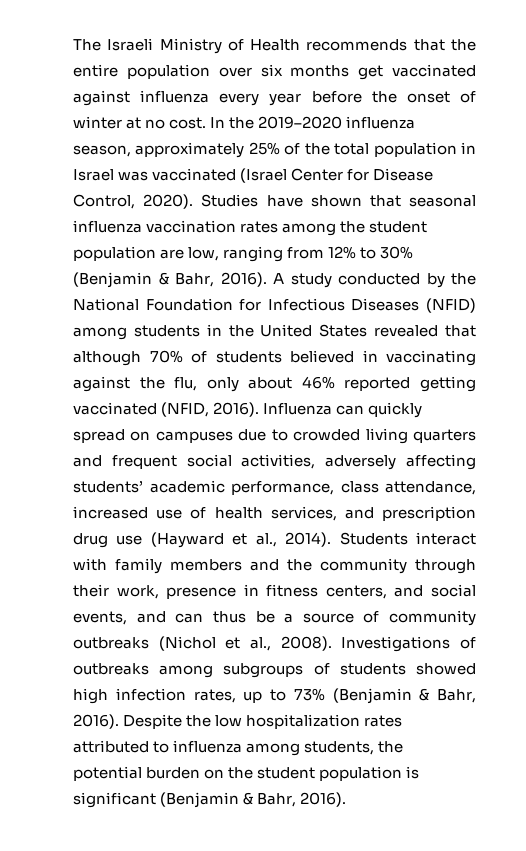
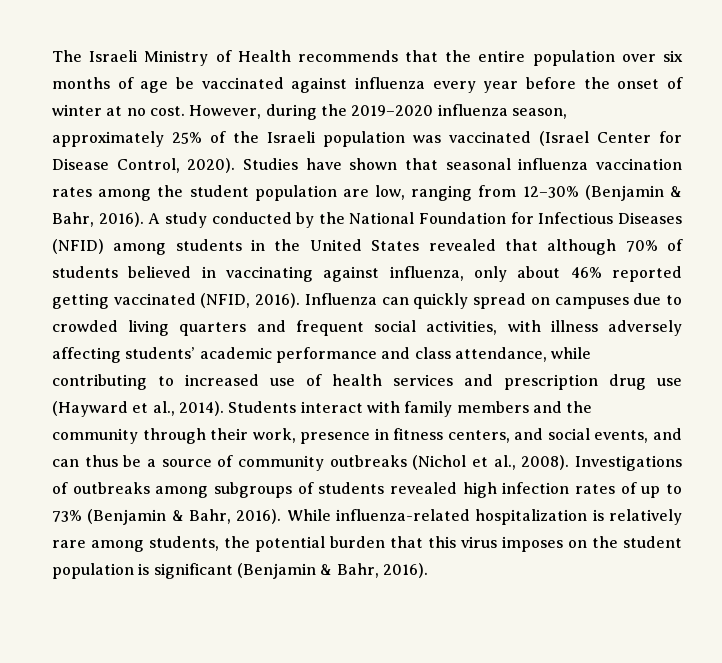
- The Israeli Ministry of Health recommends that the entire population over six months get vaccinated against influenza every year before the onset of winter at no cost.
+ The Israeli Ministry of Health recommends that the entire population over six months of age be vaccinated against influenza every year before the onset of winter at no cost.
- In the 2019–2020 influenza season, approximately 25% of the total population in Israel was vaccinated (Israel Center for Disease Control, 2020).
+ However, during the 2019–2020 influenza season, approximately 25% of the Israeli population was vaccinated (Israel Center for Disease Control, 2020).
- Studies have shown that seasonal influenza vaccination rates among the student population are low, ranging from 12% to 30% (Benjamin & Bahr, 2016).
+ Studies have shown that seasonal influenza vaccination rates among the student population are low, ranging from 12–30% (Benjamin & Bahr, 2016).
- A study conducted by the National Foundation for Infectious Diseases (NFID) among students in the United States revealed that although 70% of students believed in vaccinating against the flu, only about 46% reported getting vaccinated (NFID, 2016).
+ A study conducted by the National Foundation for Infectious Diseases (NFID) among students in the United States revealed that although 70% of students believed in vaccinating against influenza, only about 46% reported getting vaccinated (NFID, 2016).
- Influenza can quickly spread on campuses due to crowded living quarters and frequent social activities, adversely affecting students’ academic performance, class attendance, increased use of health services, and prescription drug use (Hayward et al., 2014).
+ Influenza can quickly spread on campuses due to crowded living quarters and frequent social activities, with illness adversely affecting students’ academic performance and class attendance, while contributing to increased use of health services and prescription drug use (Hayward et al., 2014).
- Investigations of outbreaks among subgroups of students showed high infection rates, up to 73% (Benjamin & Bahr, 2016).
+ Investigations of outbreaks among subgroups of students revealed high infection rates of up to 73% (Benjamin & Bahr, 2016).
- Despite the low hospitalization rates attributed to influenza among students, the potential burden on the student population is significant (Benjamin & Bahr, 2016).
+ While influenza-related hospitalization is relatively rare among students, the potential burden that this virus imposes on the student population is significant (Benjamin & Bahr, 2016).

